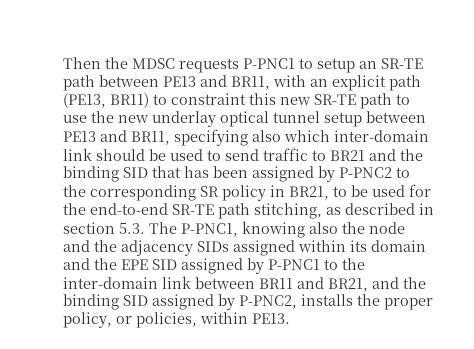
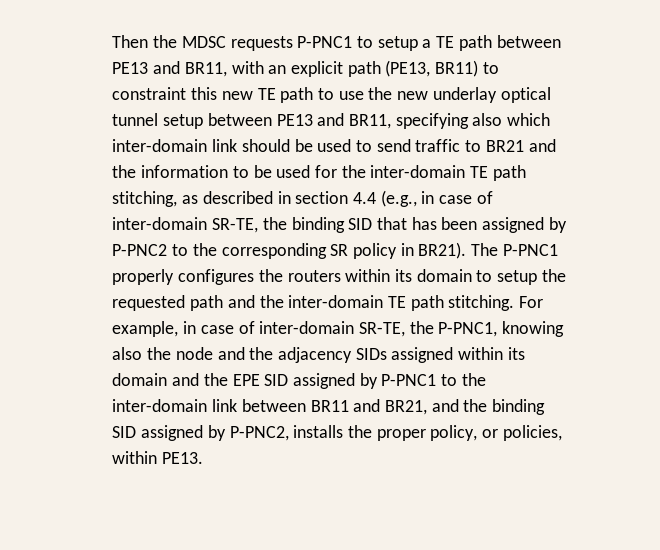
- Then the MDSC requests P-PNC1 to setup an SR-TE path between PE13 and BR11, with an explicit path (PE13, BR11) to constraint this new SR-TE path to use the new underlay optical tunnel setup between PE13 and BR11, specifying also which inter-domain link should be used to send traffic to BR21 and the binding SID that has been assigned by P-PNC2 to the corresponding SR policy in BR21, to be used for the end-to-end SR-TE path stitching, as described in section 5.3. The P-PNC1, knowing also the node and the adjacency SIDs assigned within its domain and the EPE SID assigned by P-PNC1 to the inter-domain link between BR11 and BR21, and the binding SID assigned by P-PNC2, installs the proper policy, or policies, within PE13.
+ Then the MDSC requests P-PNC1 to setup a TE path between PE13 and BR11, with an explicit path (PE13, BR11) to constraint this new TE path to use the new underlay optical tunnel setup between PE13 and BR11, specifying also which inter-domain link should be used to send traffic to BR21 and the information to be used for the inter-domain TE path stitching, as described in section 4.4 (e.g., in case of inter-domain SR-TE, the binding SID that has been assigned by P-PNC2 to the corresponding SR policy in BR21). The P-PNC1 properly configures the routers within its domain to setup the requested path and the inter-domain TE path stitching. For example, in case of inter-domain SR-TE, the P-PNC1, knowing also the node and the adjacency SIDs assigned within its domain and the EPE SID assigned by P-PNC1 to the inter-domain link between BR11 and BR21, and the binding SID assigned by P-PNC2, installs the proper policy, or policies, within PE13.

